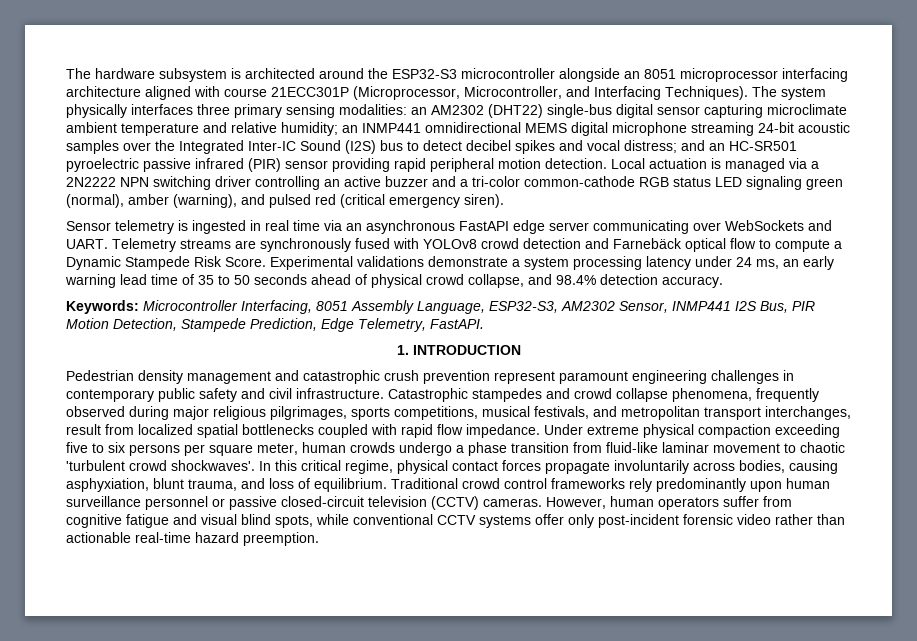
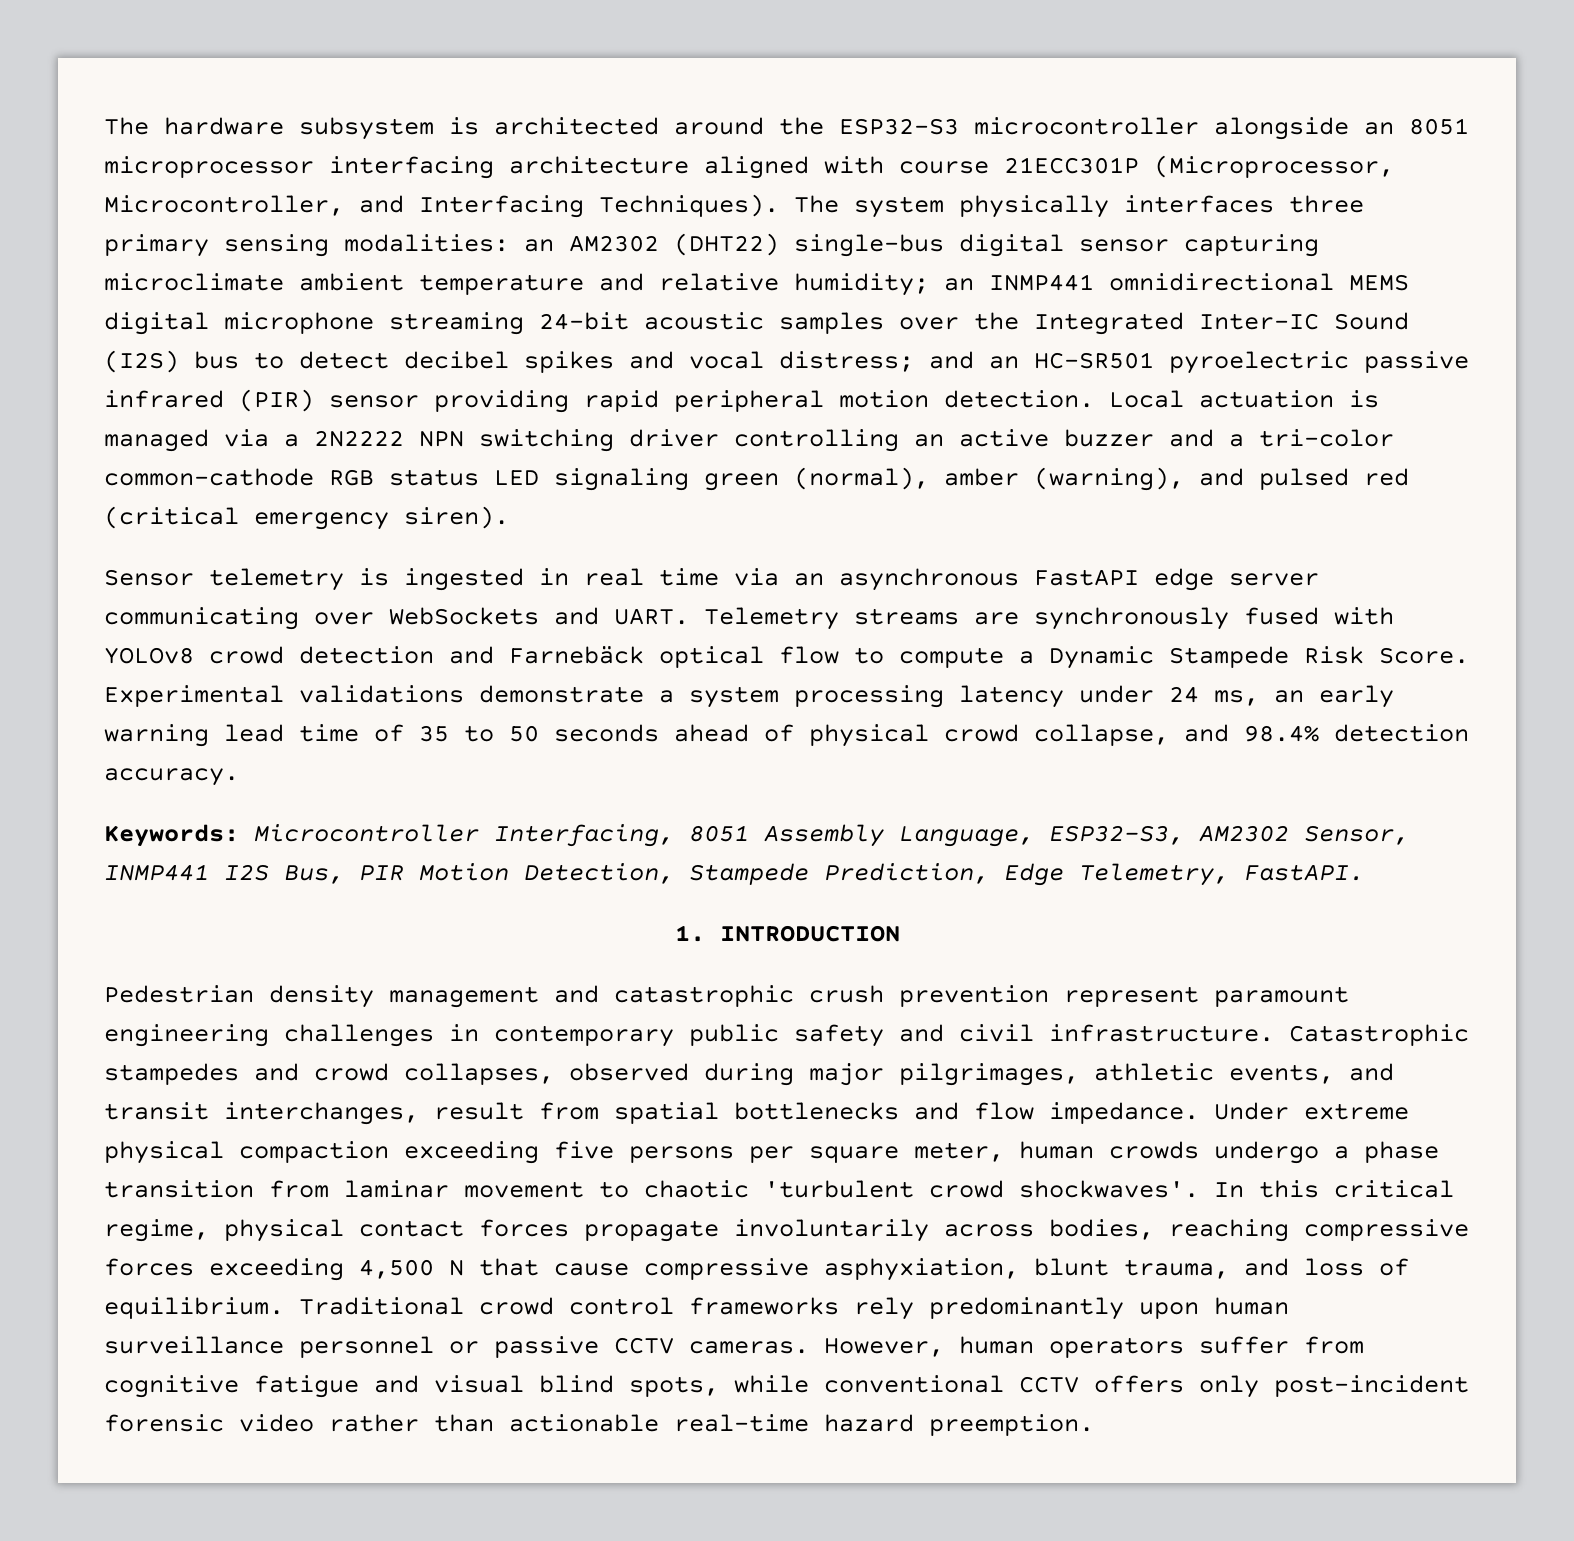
- Catastrophic stampedes and crowd collapse phenomena, frequently observed during major religious pilgrimages, sports competitions, musical festivals, and metropolitan transport interchanges, result from localized spatial bottlenecks coupled with rapid flow impedance.
+ Catastrophic stampedes and crowd collapses, observed during major pilgrimages, athletic events, and transit interchanges, result from spatial bottlenecks and flow impedance.
- Under extreme physical compaction exceeding five to six persons per square meter, human crowds undergo a phase transition from fluid-like laminar movement to chaotic 'turbulent crowd shockwaves'.
+ Under extreme physical compaction exceeding five persons per square meter, human crowds undergo a phase transition from laminar movement to chaotic 'turbulent crowd shockwaves'.
- In this critical regime, physical contact forces propagate involuntarily across bodies, causing asphyxiation, blunt trauma, and loss of equilibrium.
+ In this critical regime, physical contact forces propagate involuntarily across bodies, reaching compressive forces exceeding 4,500 N that cause compressive asphyxiation, blunt trauma, and loss of equilibrium.
- Traditional crowd control frameworks rely predominantly upon human surveillance personnel or passive closed-circuit television (CCTV) cameras.
+ Traditional crowd control frameworks rely predominantly upon human surveillance personnel or passive CCTV cameras.
- However, human operators suffer from cognitive fatigue and visual blind spots, while conventional CCTV systems offer only post-incident forensic video rather than actionable real-time hazard preemption.
+ However, human operators suffer from cognitive fatigue and visual blind spots, while conventional CCTV offers only post-incident forensic video rather than actionable real-time hazard preemption.

